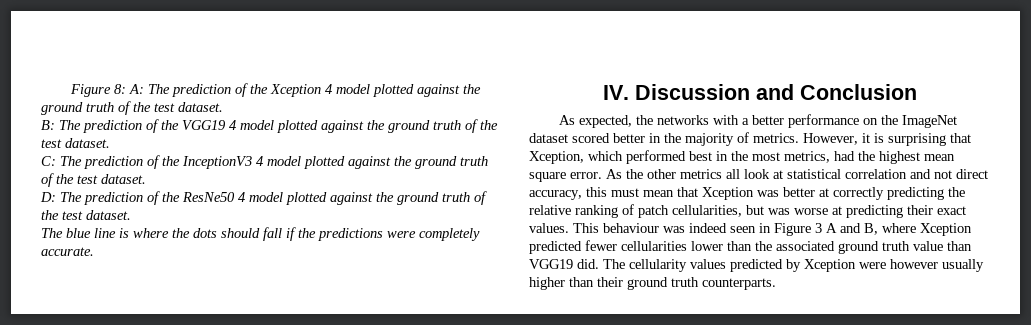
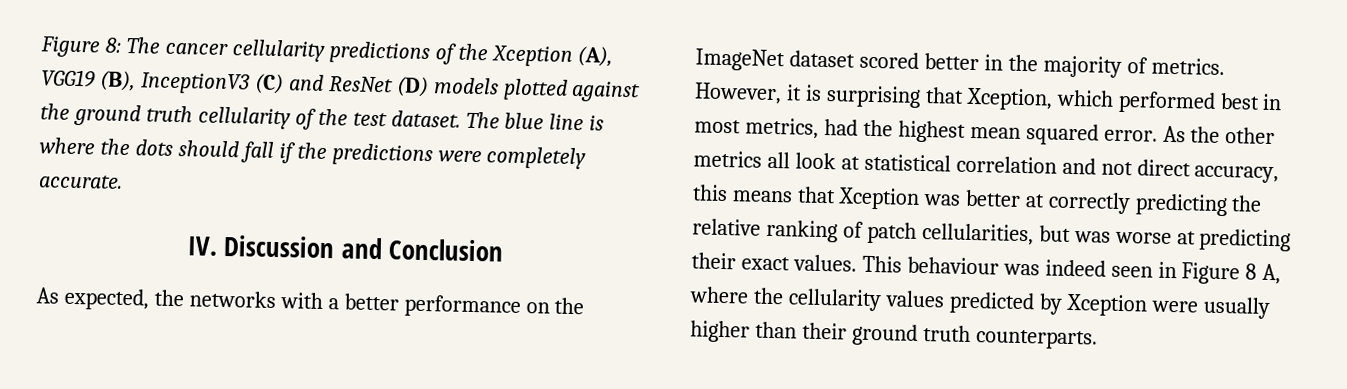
- Figure 8: A: The prediction of the Xception 4 model plotted against the ground truth of the test dataset.
- B: The prediction of the VGG19 4 model plotted against the ground truth of the test dataset.
- C: The prediction of the InceptionV3 4 model plotted against the ground truth of the test dataset.
- D: The prediction of the ResNe50 4 model plotted against the ground truth of the test dataset.
- The blue line is where the dots should fall if the predictions were completely accurate.
+ Figure 8: The cancer cellularity predictions of the Xception (A), VGG19 (B), InceptionV3 (C) and ResNet (D) models plotted against the ground truth cellularity of the test dataset. The blue line is where the dots should fall if the predictions were completely accurate.
- However, it is surprising that Xception, which performed best in the most metrics, had the highest mean square error.
+ However, it is surprising that Xception, which performed best in most metrics, had the highest mean squared error.
- As the other metrics all look at statistical correlation and not direct accuracy, this must mean that Xception was better at correctly predicting the relative ranking of patch cellularities, but was worse at predicting their exact values.
+ As the other metrics all look at statistical correlation and not direct accuracy, this means that Xception was better at correctly predicting the relative ranking of patch cellularities, but was worse at predicting their exact values.
- This behaviour was indeed seen in Figure 3 A and B, where Xception predicted fewer cellularities lower than the associated ground truth value than VGG19 did. The cellularity values predicted by Xception were however usually higher than their ground truth counterparts.
+ This behaviour was indeed seen in Figure 8 A, where the cellularity values predicted by Xception were usually higher than their ground truth counterparts.

